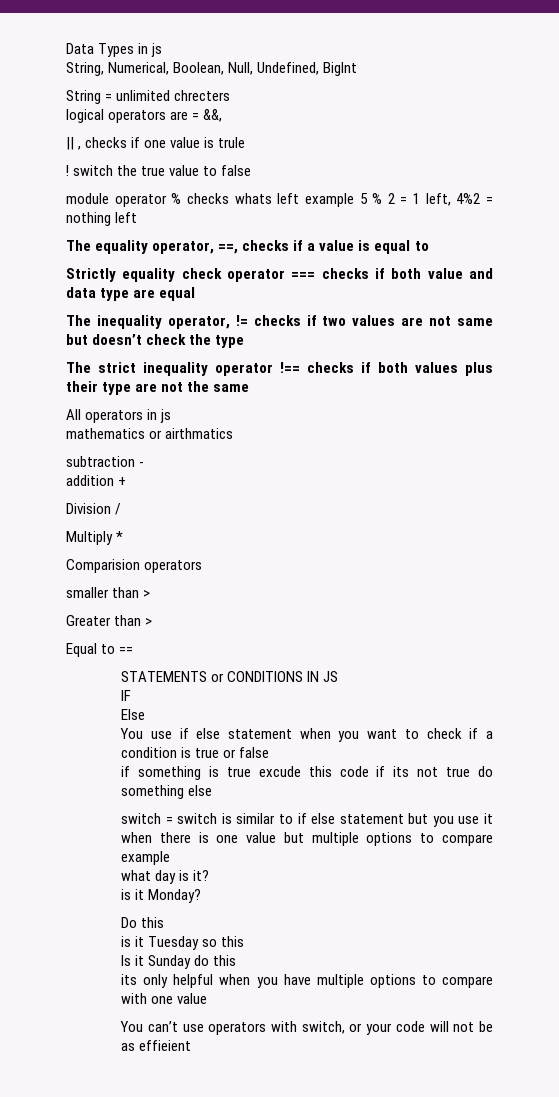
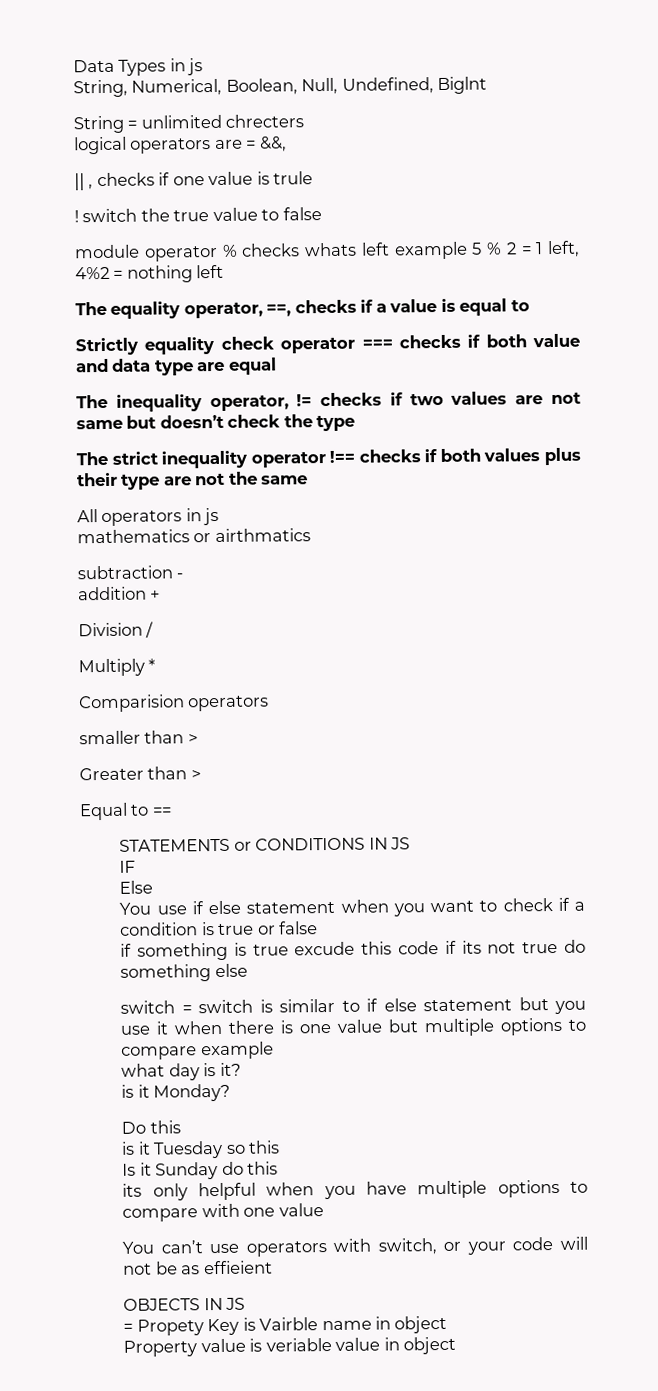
+ OBJECTS IN JS
+ = Propety Key is Vairble name in object
+ Property value is veriable value in object

